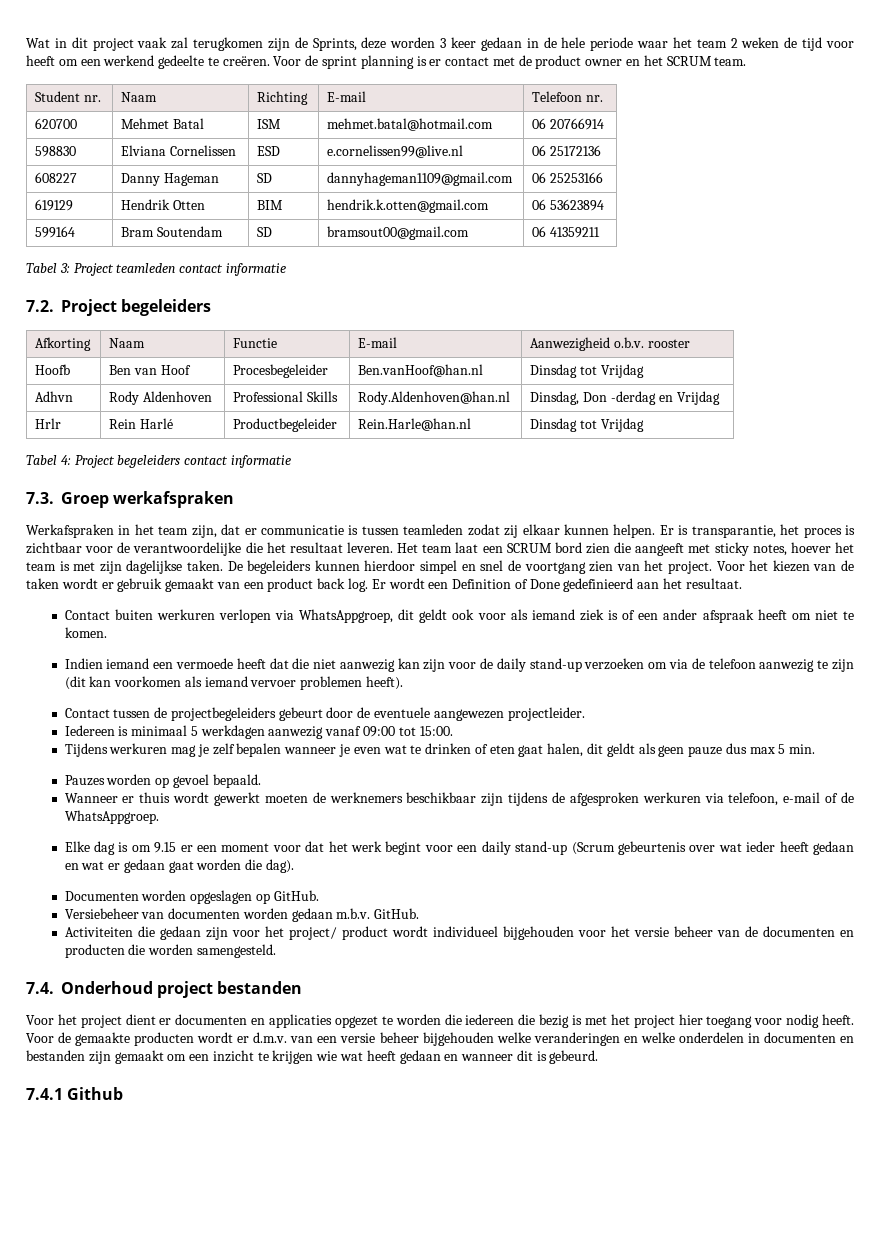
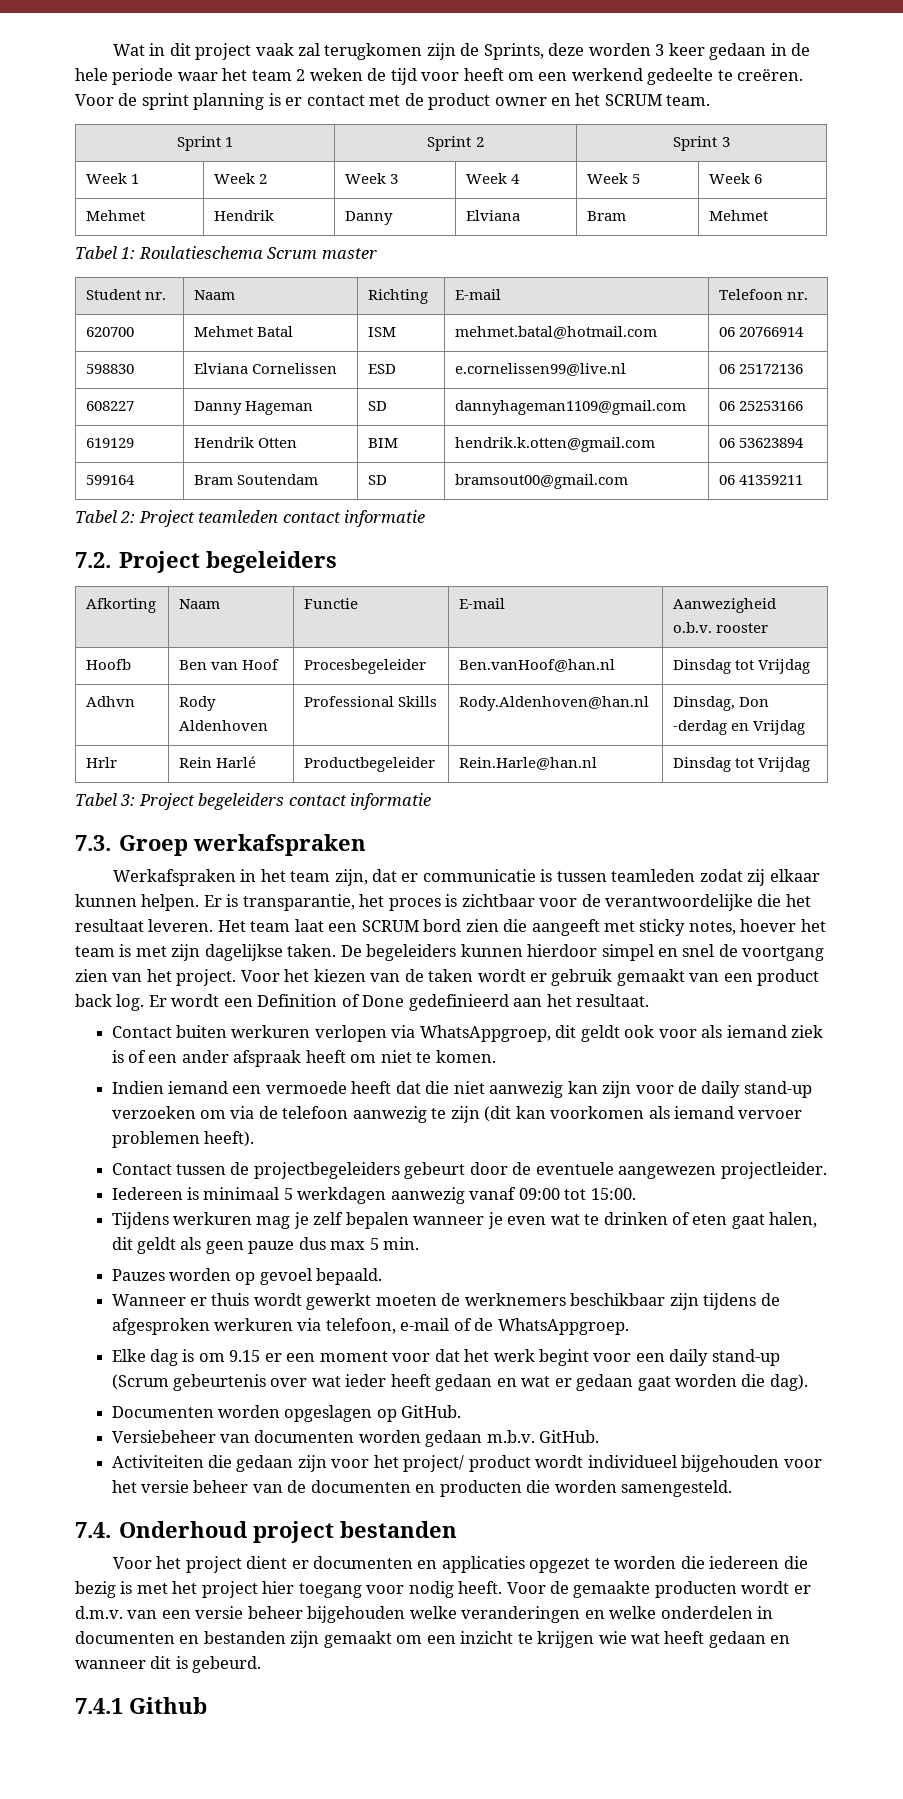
+ Sprint 1 | Sprint 2 | Sprint 3
+ Week 1 | Week 2 | Week 3 | Week 4 | Week 5 | Week 6
+ Mehmet | Hendrik | Danny | Elviana | Bram | Mehmet
+ Tabel 1: Roulatieschema Scrum master
- Tabel 3: Project teamleden contact informatie
+ Tabel 2: Project teamleden contact informatie
- Tabel 4: Project begeleiders contact informatie
+ Tabel 3: Project begeleiders contact informatie

